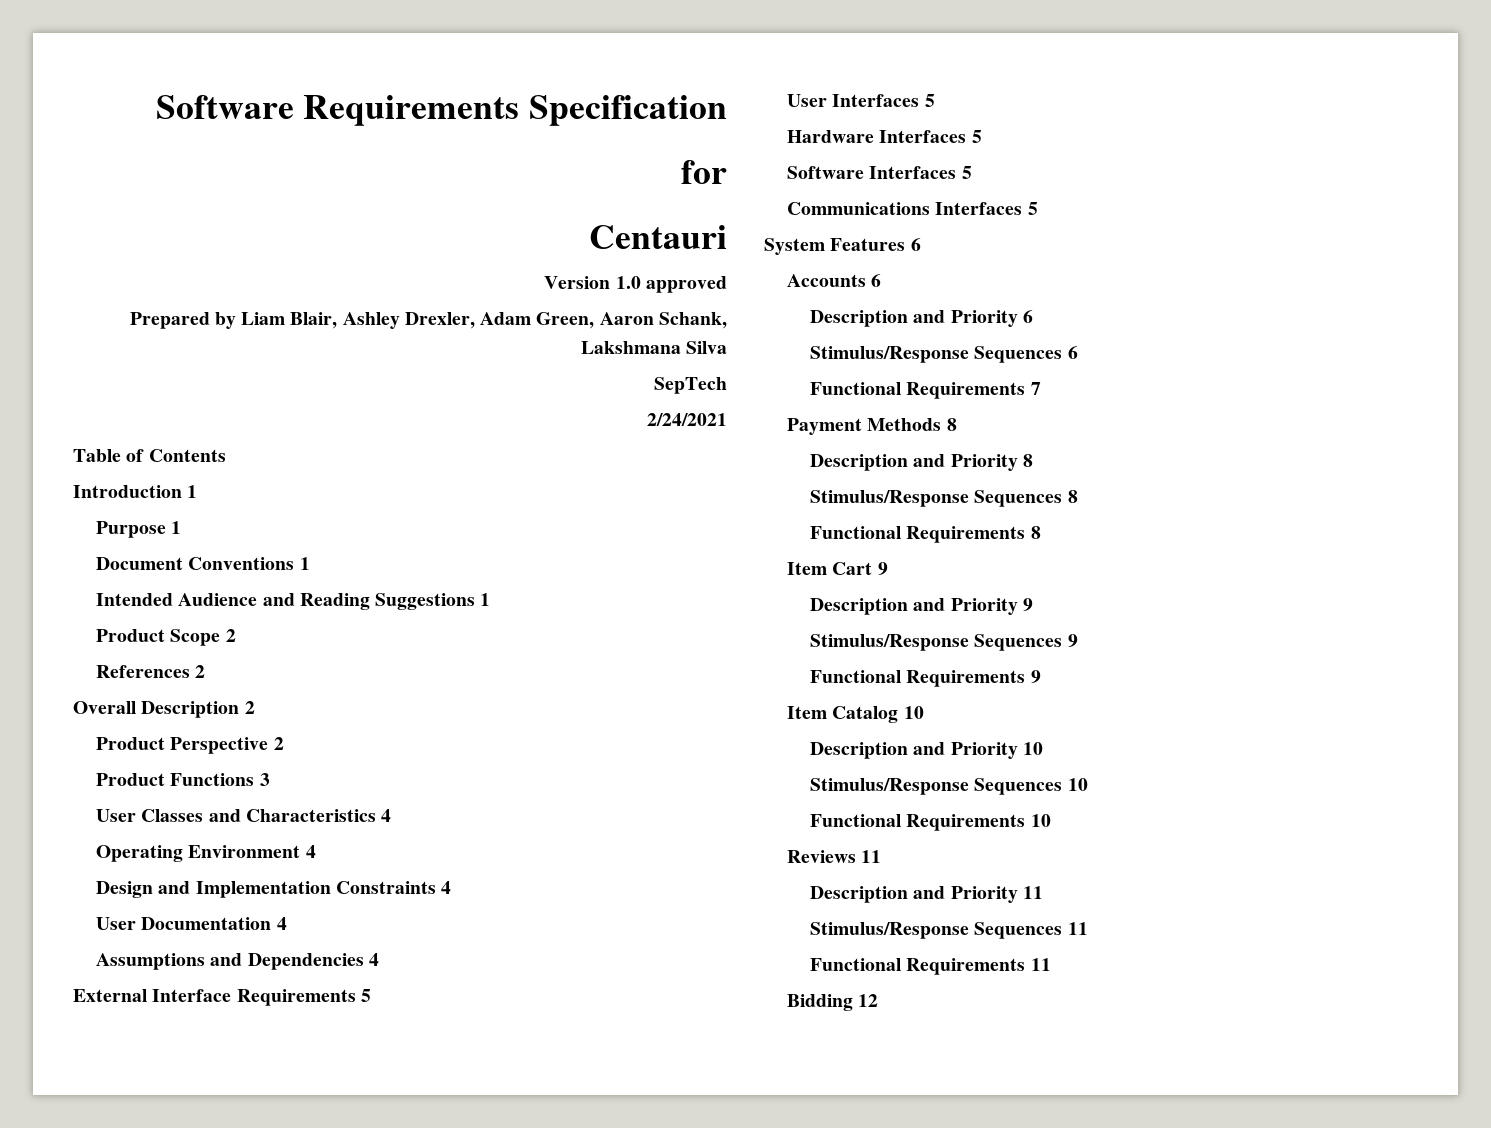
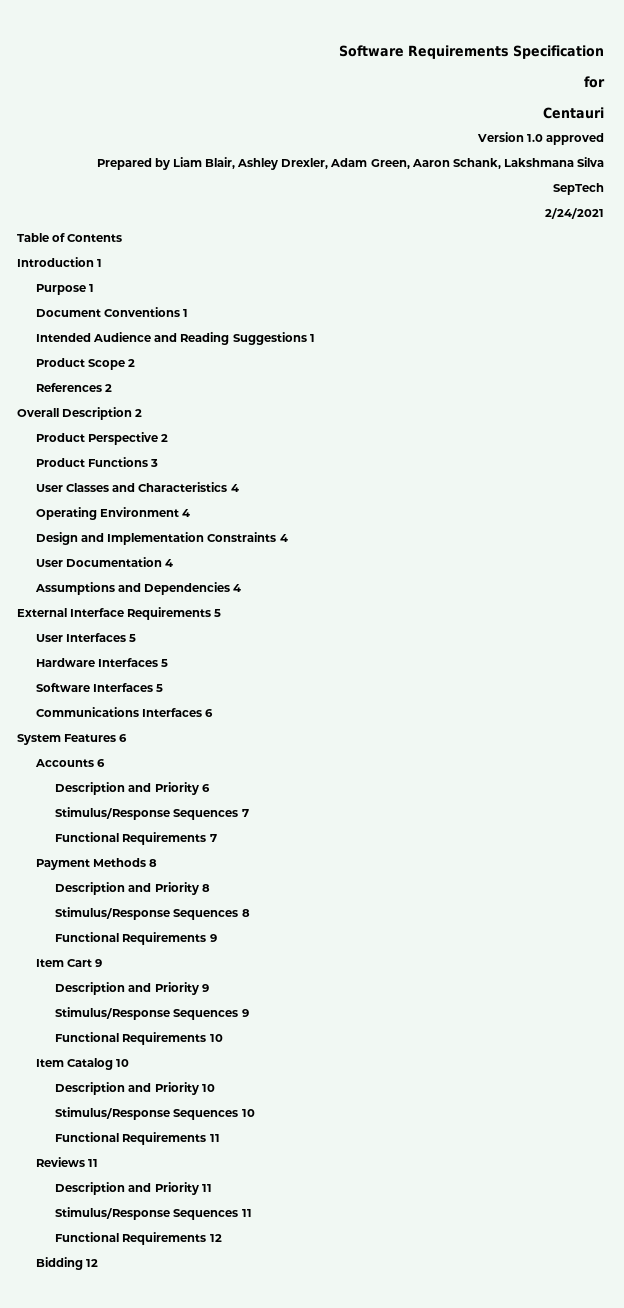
- Communications Interfaces 5
+ Communications Interfaces 6
- Stimulus/Response Sequences 6
+ Stimulus/Response Sequences 7
- Functional Requirements 8
+ Functional Requirements 9
- Functional Requirements 9
+ Functional Requirements 10
- Functional Requirements 10
+ Functional Requirements 11
- Functional Requirements 11
+ Functional Requirements 12

